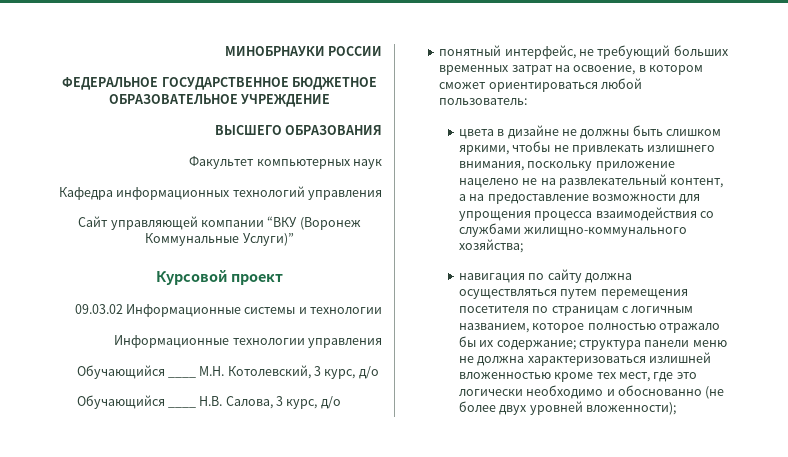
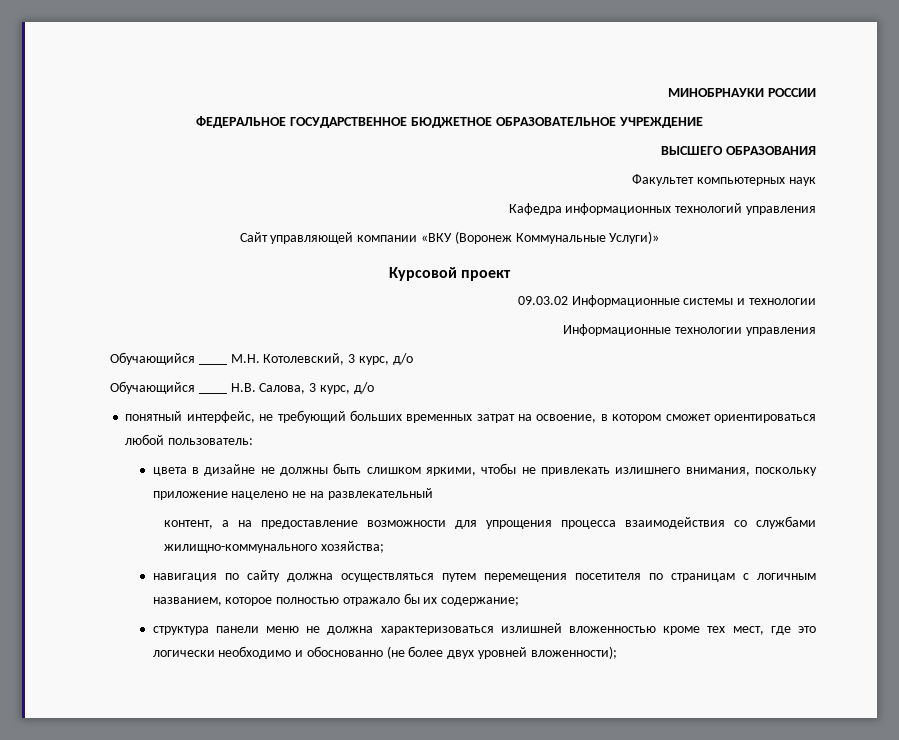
- Сайт управляющей компании “ВКУ (Воронеж Коммунальные Услуги)”
+ Сайт управляющей компании «ВКУ (Воронеж Коммунальные Услуги)»
- цвета в дизайне не должны быть слишком яркими, чтобы не привлекать излишнего внимания, поскольку приложение нацелено не на развлекательный контент, а на предоставление возможности для упрощения процесса взаимодействия со службами жилищно-коммунального хозяйства;
+ цвета в дизайне не должны быть слишком яркими, чтобы не привлекать излишнего внимания, поскольку приложение нацелено не на развлекательный
+ контент, а на предоставление возможности для упрощения процесса взаимодействия со службами жилищно-коммунального хозяйства;
- навигация по сайту должна осуществляться путем перемещения посетителя по страницам с логичным названием, которое полностью отражало бы их содержание; структура панели меню не должна характеризоваться излишней вложенностью кроме тех мест, где это логически необходимо и обоснованно (не более двух уровней вложенности);
+ навигация по сайту должна осуществляться путем перемещения посетителя по страницам с логичным названием, которое полностью отражало бы их содержание;
+ структура панели меню не должна характеризоваться излишней вложенностью кроме тех мест, где это логически необходимо и обоснованно (не более двух уровней вложенности);

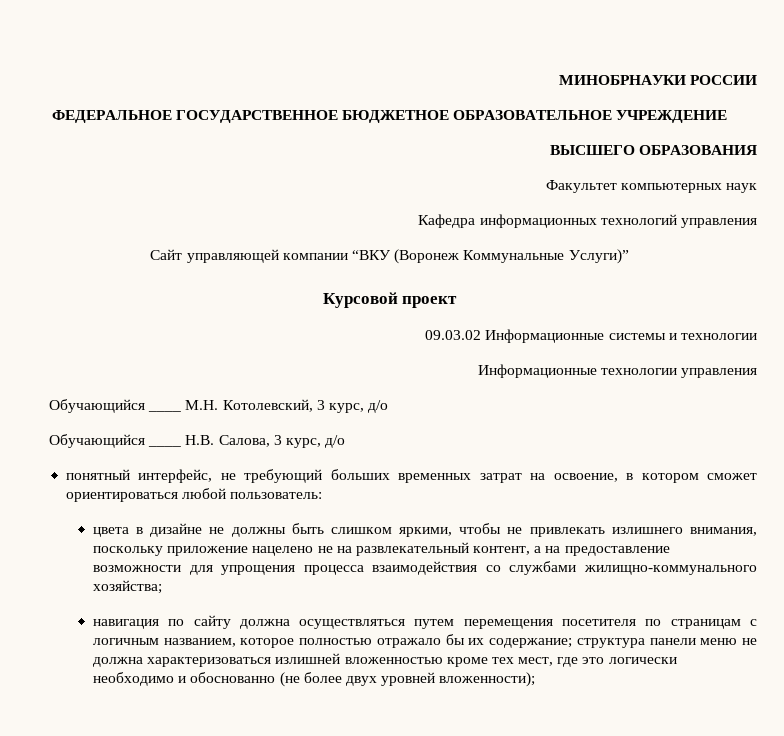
- Сайт управляющей компании «ВКУ (Воронеж Коммунальные Услуги)»
+ Сайт управляющей компании “ВКУ (Воронеж Коммунальные Услуги)”
- цвета в дизайне не должны быть слишком яркими, чтобы не привлекать излишнего внимания, поскольку приложение нацелено не на развлекательный
- контент, а на предоставление возможности для упрощения процесса взаимодействия со службами жилищно-коммунального хозяйства;
+ цвета в дизайне не должны быть слишком яркими, чтобы не привлекать излишнего внимания, поскольку приложение нацелено не на развлекательный контент, а на предоставление возможности для упрощения процесса взаимодействия со службами жилищно-коммунального хозяйства;
- навигация по сайту должна осуществляться путем перемещения посетителя по страницам с логичным названием, которое полностью отражало бы их содержание;
- структура панели меню не должна характеризоваться излишней вложенностью кроме тех мест, где это логически необходимо и обоснованно (не более двух уровней вложенности);
+ навигация по сайту должна осуществляться путем перемещения посетителя по страницам с логичным названием, которое полностью отражало бы их содержание; структура панели меню не должна характеризоваться излишней вложенностью кроме тех мест, где это логически необходимо и обоснованно (не более двух уровней вложенности);

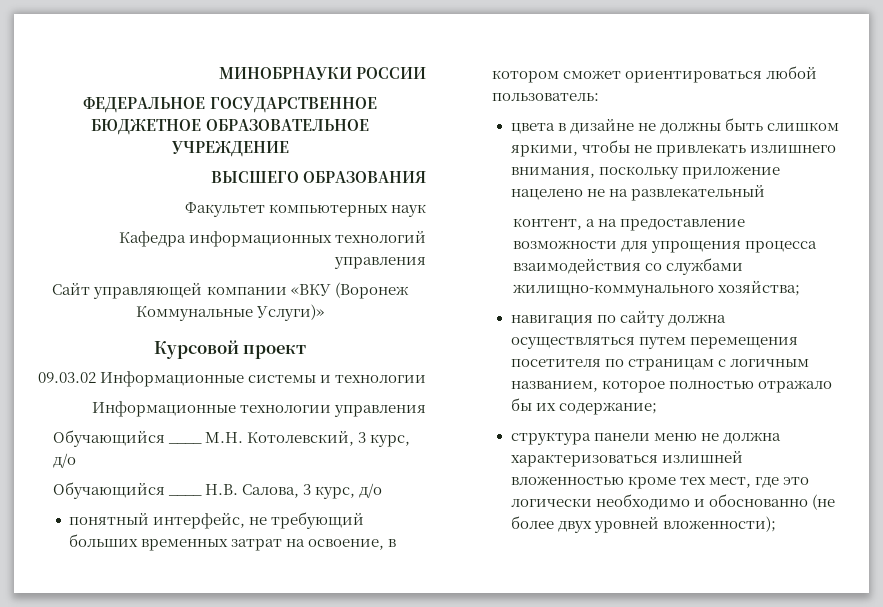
- Сайт управляющей компании “ВКУ (Воронеж Коммунальные Услуги)”
+ Сайт управляющей компании «ВКУ (Воронеж Коммунальные Услуги)»
- цвета в дизайне не должны быть слишком яркими, чтобы не привлекать излишнего внимания, поскольку приложение нацелено не на развлекательный контент, а на предоставление возможности для упрощения процесса взаимодействия со службами жилищно-коммунального хозяйства;
+ цвета в дизайне не должны быть слишком яркими, чтобы не привлекать излишнего внимания, поскольку приложение нацелено не на развлекательный
+ контент, а на предоставление возможности для упрощения процесса взаимодействия со службами жилищно-коммунального хозяйства;
- навигация по сайту должна осуществляться путем перемещения посетителя по страницам с логичным названием, которое полностью отражало бы их содержание; структура панели меню не должна характеризоваться излишней вложенностью кроме тех мест, где это логически необходимо и обоснованно (не более двух уровней вложенности);
+ навигация по сайту должна осуществляться путем перемещения посетителя по страницам с логичным названием, которое полностью отражало бы их содержание;
+ структура панели меню не должна характеризоваться излишней вложенностью кроме тех мест, где это логически необходимо и обоснованно (не более двух уровней вложенности);

